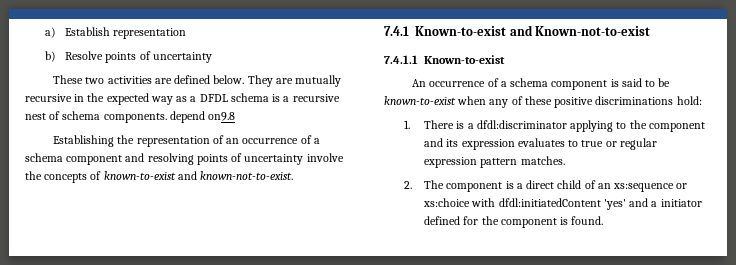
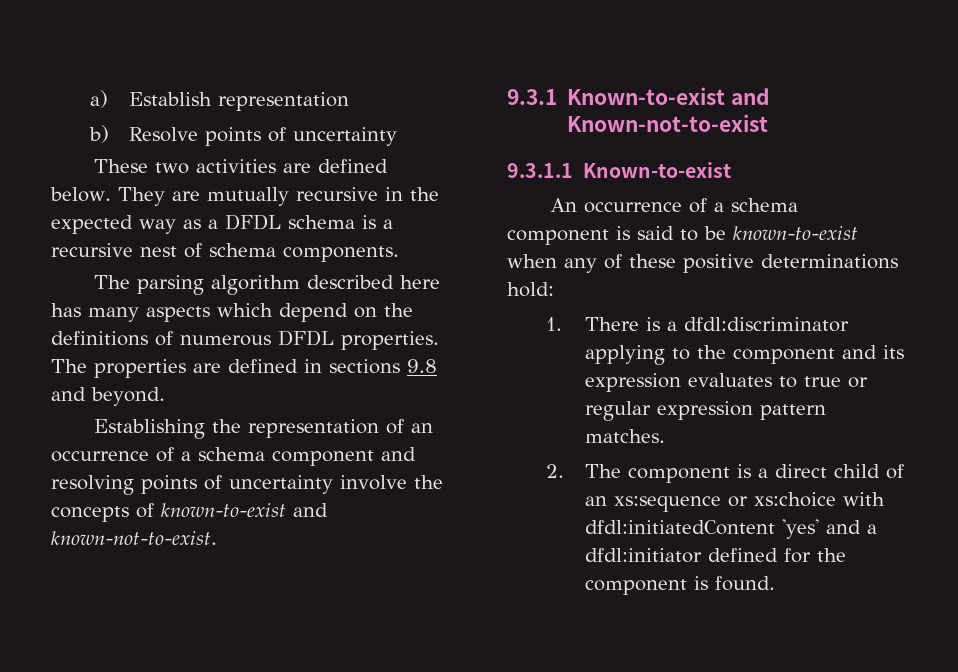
- They are mutually recursive in the expected way as a DFDL schema is a recursive nest of schema components. depend on9.8
+ They are mutually recursive in the expected way as a DFDL schema is a recursive nest of schema components.
+ The parsing algorithm described here has many aspects which depend on the definitions of numerous DFDL properties. The properties are defined in sections 9.8 and beyond.
- 7.4.1 Known-to-exist and Known-not-to-exist
+ 9.3.1 Known-to-exist and Known-not-to-exist
- 7.4.1.1 Known-to-exist
+ 9.3.1.1 Known-to-exist
- An occurrence of a schema component is said to be known-to-exist when any of these positive discriminations hold:
+ An occurrence of a schema component is said to be known-to-exist when any of these positive determinations hold:
- 2. The component is a direct child of an xs:sequence or xs:choice with dfdl:initiatedContent 'yes' and a initiator defined for the component is found.
+ 2. The component is a direct child of an xs:sequence or xs:choice with dfdl:initiatedContent 'yes' and a dfdl:initiator defined for the component is found.

